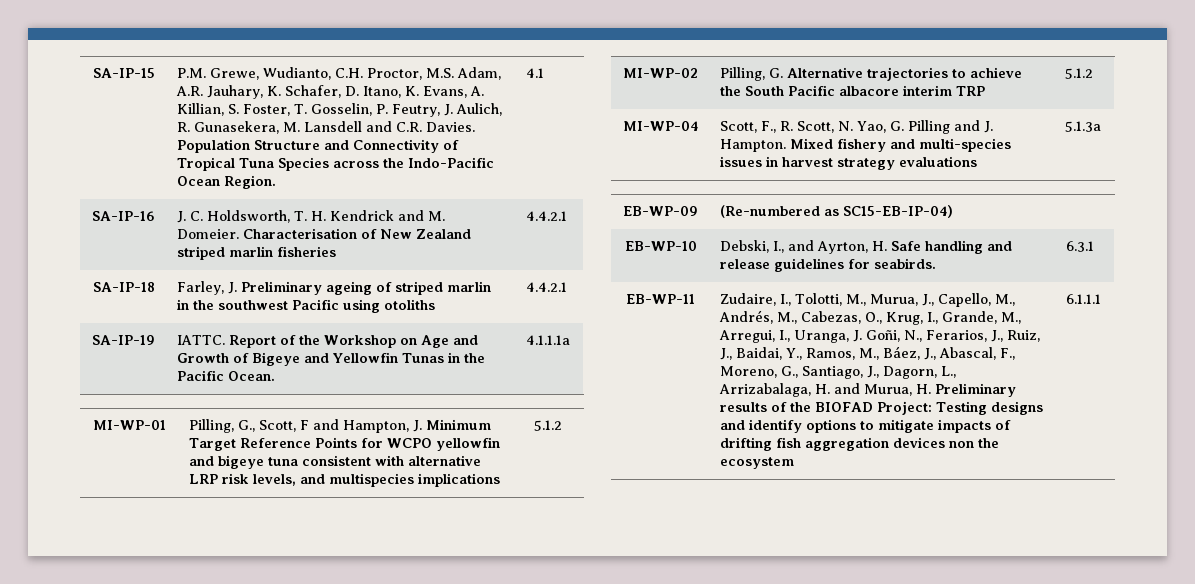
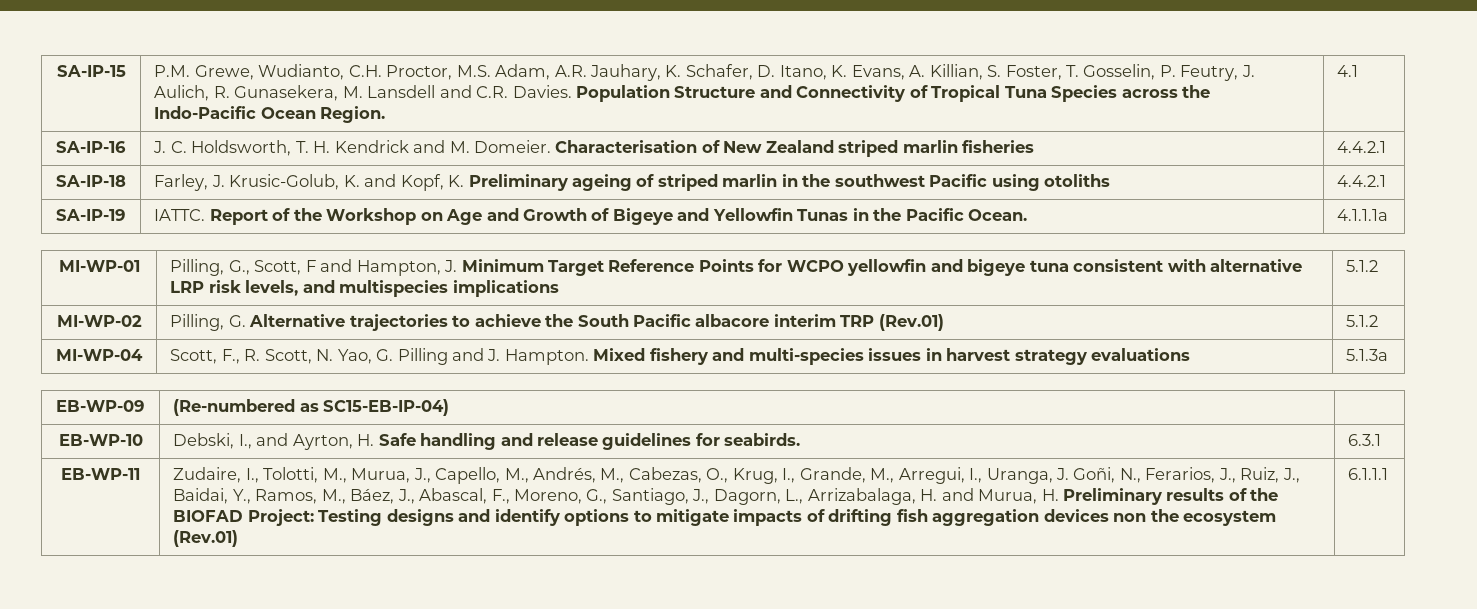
- SA-IP-18 | Farley, J. Preliminary ageing of striped marlin in the southwest Pacific using otoliths | 4.4.2.1
+ SA-IP-18 | Farley, J. Krusic-Golub, K. and Kopf, K. Preliminary ageing of striped marlin in the southwest Pacific using otoliths | 4.4.2.1
- MI-WP-02 | Pilling, G. Alternative trajectories to achieve the South Pacific albacore interim TRP | 5.1.2
+ MI-WP-02 | Pilling, G. Alternative trajectories to achieve the South Pacific albacore interim TRP (Rev.01) | 5.1.2
- Testing designs and identify options to mitigate impacts of drifting fish aggregation devices non the ecosystem
+ Testing designs and identify options to mitigate impacts of drifting fish aggregation devices non the ecosystem (Rev.01)

